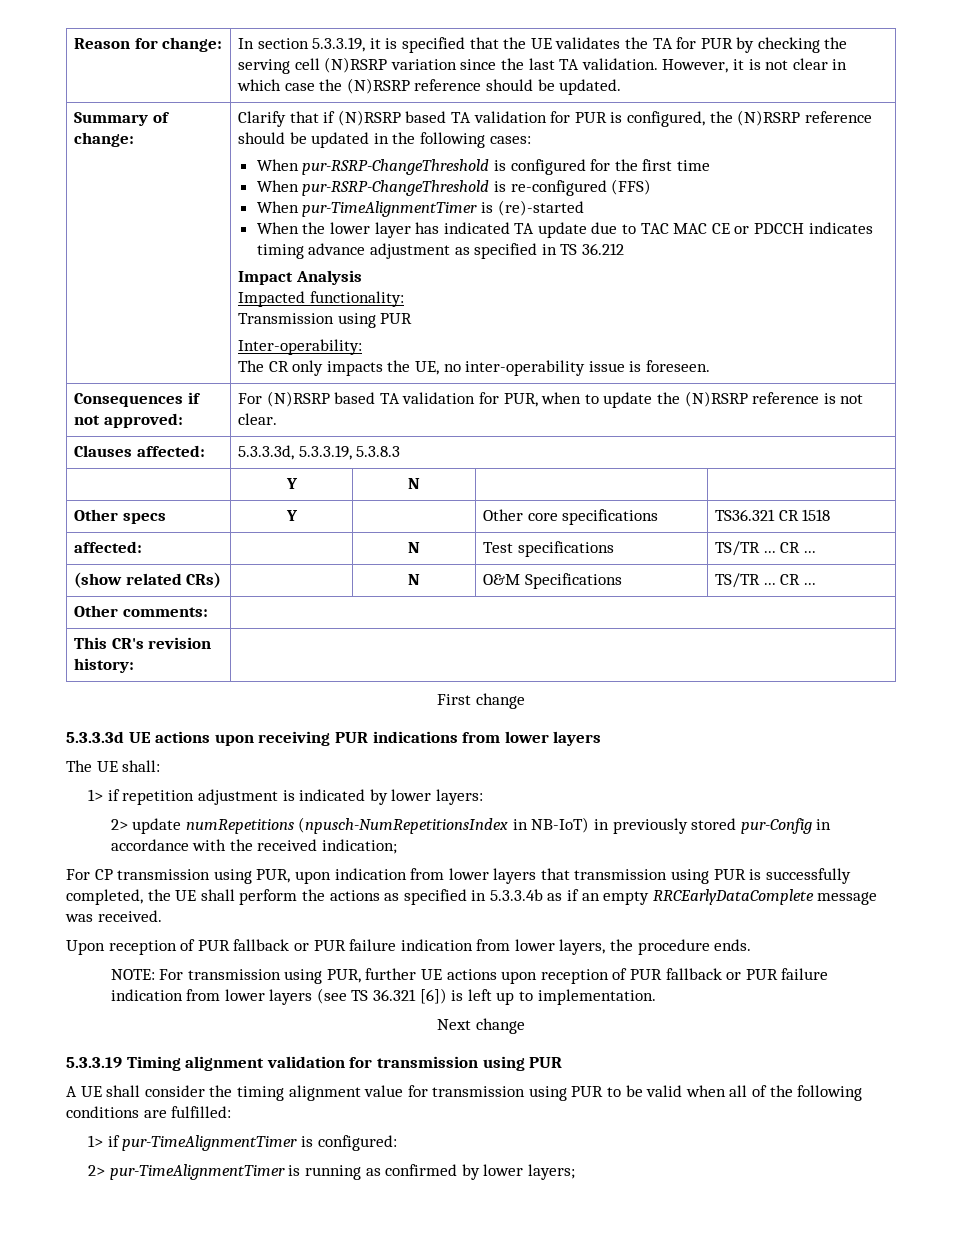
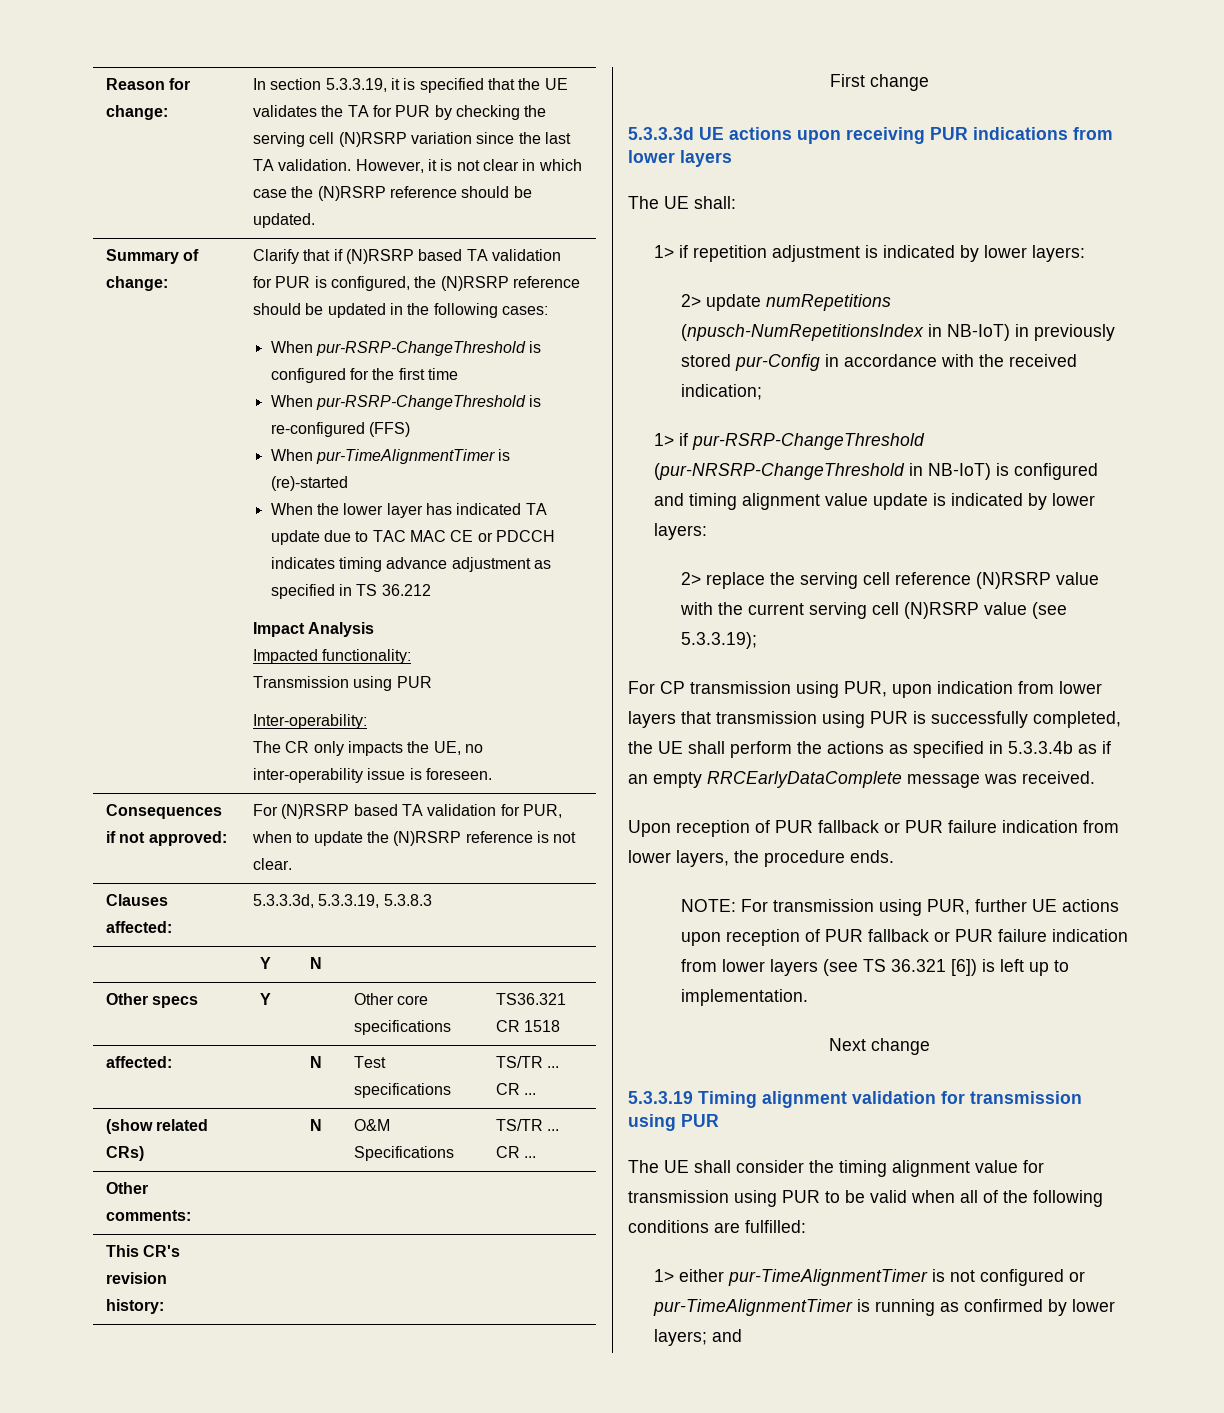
+ 1> if pur-RSRP-ChangeThreshold (pur-NRSRP-ChangeThreshold in NB-IoT) is configured and timing alignment value update is indicated by lower layers:
+ 2> replace the serving cell reference (N)RSRP value with the current serving cell (N)RSRP value (see 5.3.3.19);
- A UE shall consider the timing alignment value for transmission using PUR to be valid when all of the following conditions are fulfilled:
+ The UE shall consider the timing alignment value for transmission using PUR to be valid when all of the following conditions are fulfilled:
- 1> if pur-TimeAlignmentTimer is configured:
- 2> pur-TimeAlignmentTimer is running as confirmed by lower layers;
+ 1> either pur-TimeAlignmentTimer is not configured or pur-TimeAlignmentTimer is running as confirmed by lower layers; and

